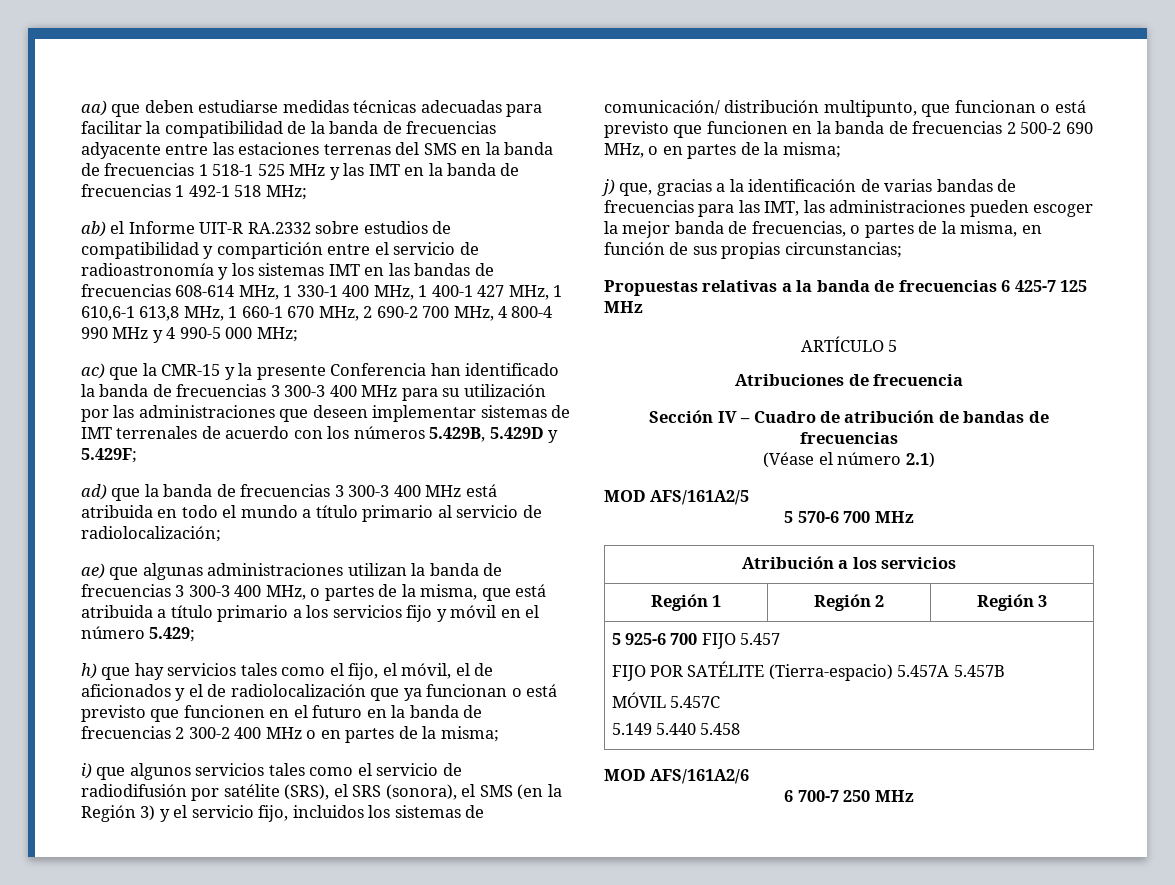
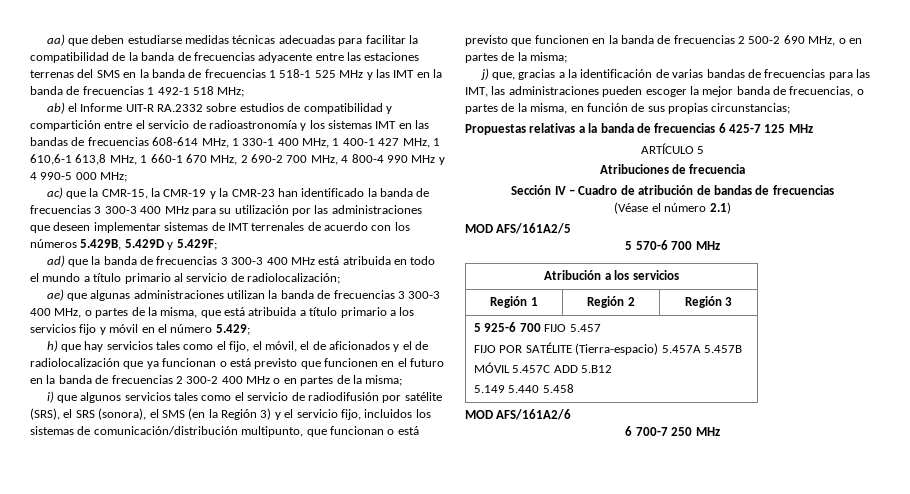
- ac) que la CMR-15 y la presente Conferencia han identificado la banda de frecuencias 3 300-3 400 MHz para su utilización por las administraciones que deseen implementar sistemas de IMT terrenales de acuerdo con los números 5.429B, 5.429D y 5.429F;
+ ac) que la CMR-15, la CMR-19 y la CMR-23 han identificado la banda de frecuencias 3 300-3 400 MHz para su utilización por las administraciones que deseen implementar sistemas de IMT terrenales de acuerdo con los números 5.429B, 5.429D y 5.429F;
- i) que algunos servicios tales como el servicio de radiodifusión por satélite (SRS), el SRS (sonora), el SMS (en la Región 3) y el servicio fijo, incluidos los sistemas de comunicación/ distribución multipunto, que funcionan o está previsto que funcionen en la banda de frecuencias 2 500-2 690 MHz, o en partes de la misma;
+ i) que algunos servicios tales como el servicio de radiodifusión por satélite (SRS), el SRS (sonora), el SMS (en la Región 3) y el servicio fijo, incluidos los sistemas de comunicación/distribución multipunto, que funcionan o está previsto que funcionen en la banda de frecuencias 2 500-2 690 MHz, o en partes de la misma;
  5 925-6 700 FIJO 5.457
  FIJO POR SATÉLITE (Tierra-espacio) 5.457A 5.457B
- MÓVIL 5.457C
+ MÓVIL 5.457C ADD 5.B12

